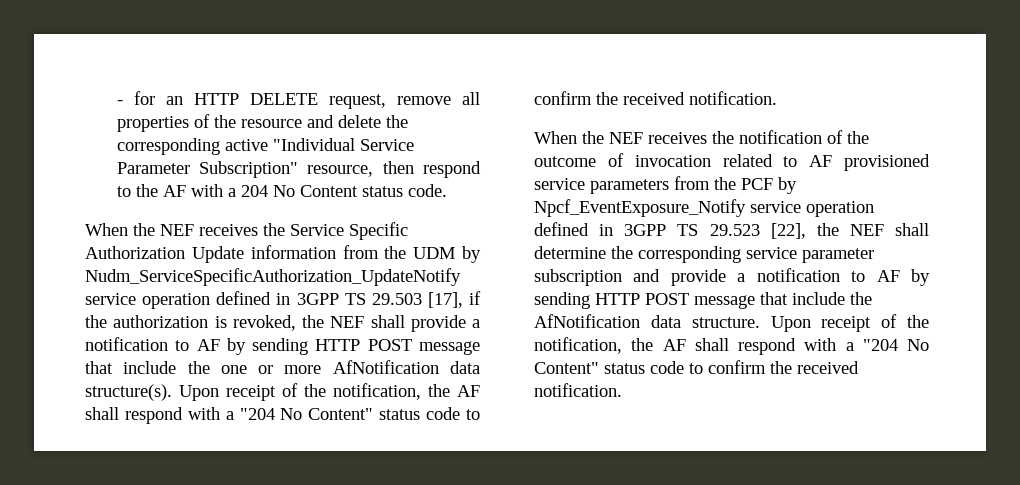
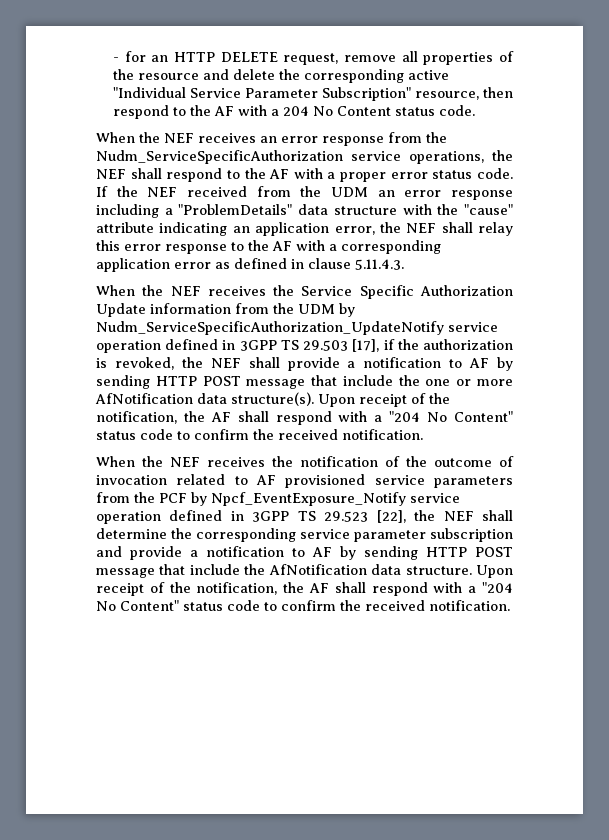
+ When the NEF receives an error response from the Nudm_ServiceSpecificAuthorization service operations, the NEF shall respond to the AF with a proper error status code. If the NEF received from the UDM an error response including a "ProblemDetails" data structure with the "cause" attribute indicating an application error, the NEF shall relay this error response to the AF with a corresponding application error as defined in clause 5.11.4.3.

